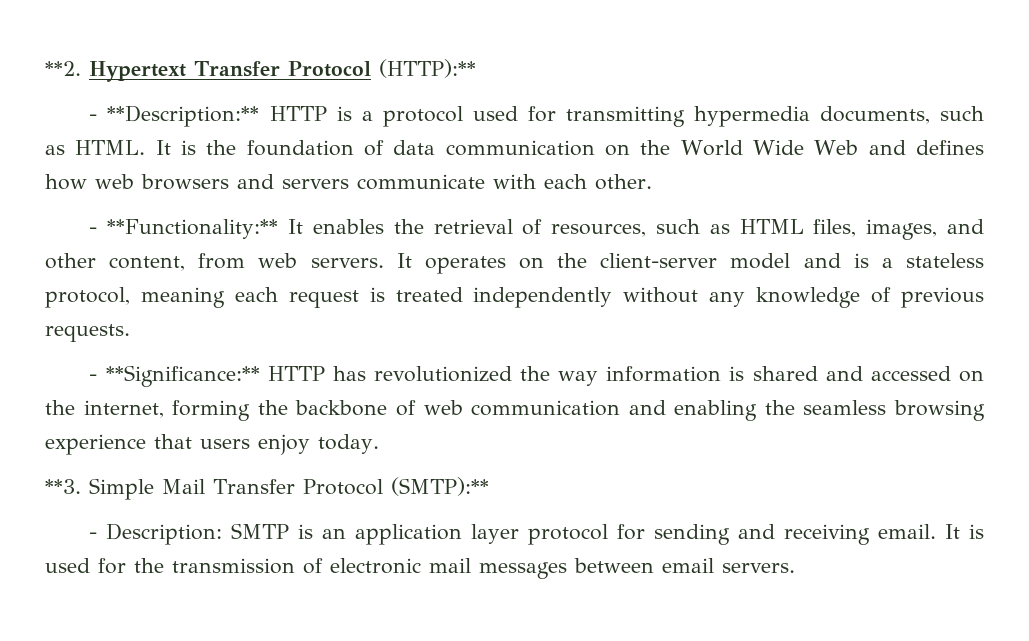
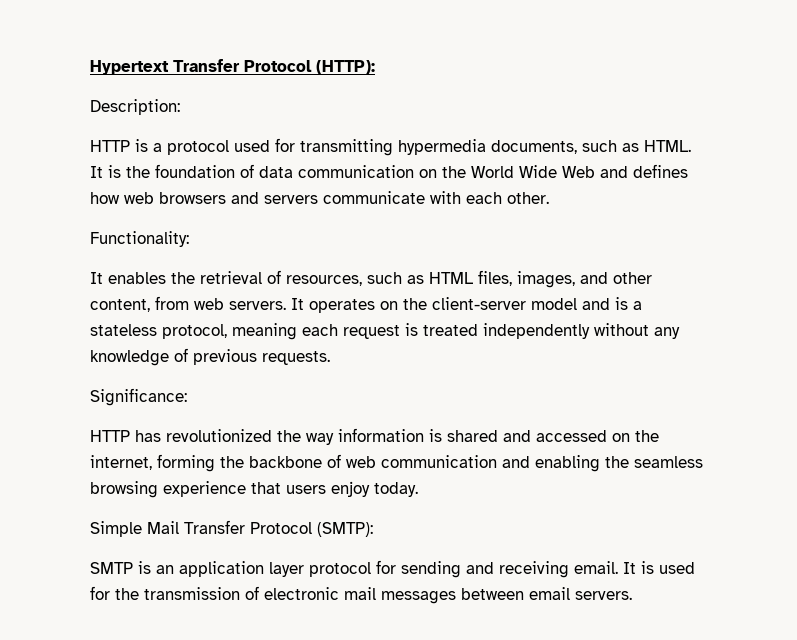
- **2. Hypertext Transfer Protocol (HTTP):**
- - **Description:** HTTP is a protocol used for transmitting hypermedia documents, such as HTML.
+ Hypertext Transfer Protocol (HTTP):
+ Description:
+ HTTP is a protocol used for transmitting hypermedia documents, such as HTML.
- - **Functionality:** It enables the retrieval of resources, such as HTML files, images, and other content, from web servers.
+ Functionality:
+ It enables the retrieval of resources, such as HTML files, images, and other content, from web servers.
- - **Significance:** HTTP has revolutionized the way information is shared and accessed on the internet, forming the backbone of web communication and enabling the seamless browsing experience that users enjoy today.
+ Significance:
+ HTTP has revolutionized the way information is shared and accessed on the internet, forming the backbone of web communication and enabling the seamless browsing experience that users enjoy today.
- **3. Simple Mail Transfer Protocol (SMTP):**
- - Description: SMTP is an application layer protocol for sending and receiving email.
+ Simple Mail Transfer Protocol (SMTP):
+ SMTP is an application layer protocol for sending and receiving email.

